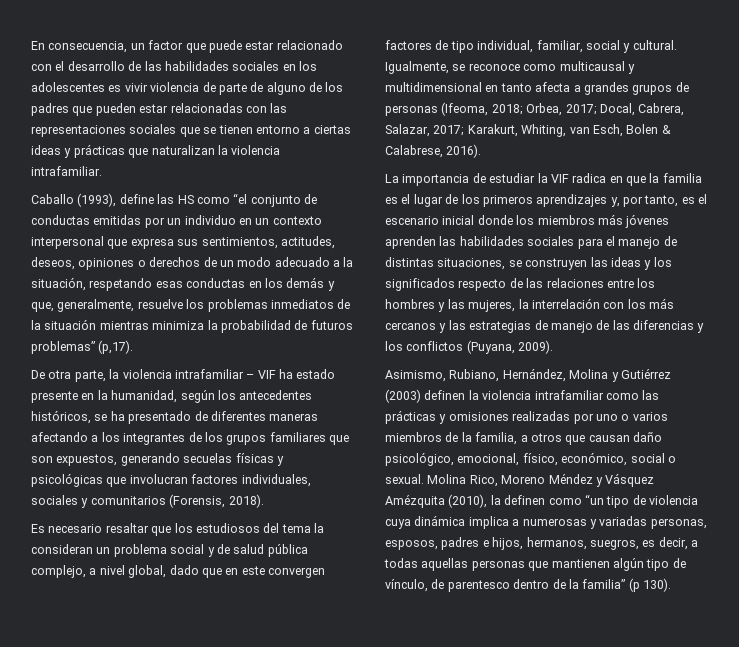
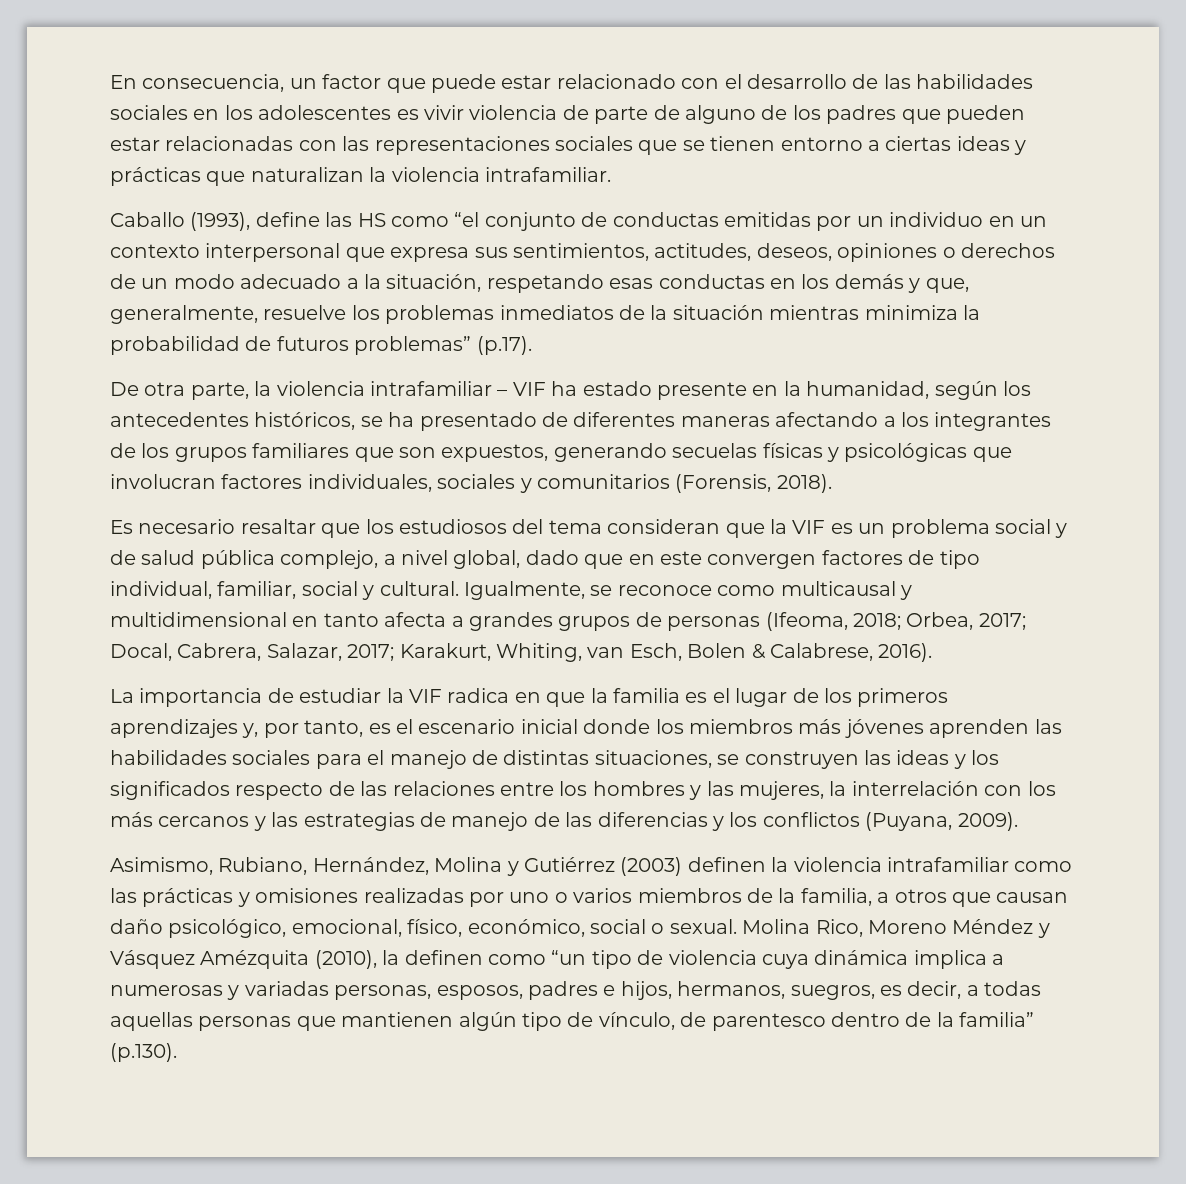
- Caballo (1993), define las HS como “el conjunto de conductas emitidas por un individuo en un contexto interpersonal que expresa sus sentimientos, actitudes, deseos, opiniones o derechos de un modo adecuado a la situación, respetando esas conductas en los demás y que, generalmente, resuelve los problemas inmediatos de la situación mientras minimiza la probabilidad de futuros problemas” (p,17).
+ Caballo (1993), define las HS como “el conjunto de conductas emitidas por un individuo en un contexto interpersonal que expresa sus sentimientos, actitudes, deseos, opiniones o derechos de un modo adecuado a la situación, respetando esas conductas en los demás y que, generalmente, resuelve los problemas inmediatos de la situación mientras minimiza la probabilidad de futuros problemas” (p.17).
- Es necesario resaltar que los estudiosos del tema la consideran un problema social y de salud pública complejo, a nivel global, dado que en este convergen factores de tipo individual, familiar, social y cultural.
+ Es necesario resaltar que los estudiosos del tema consideran que la VIF es un problema social y de salud pública complejo, a nivel global, dado que en este convergen factores de tipo individual, familiar, social y cultural.
- Molina Rico, Moreno Méndez y Vásquez Amézquita (2010), la definen como “un tipo de violencia cuya dinámica implica a numerosas y variadas personas, esposos, padres e hijos, hermanos, suegros, es decir, a todas aquellas personas que mantienen algún tipo de vínculo, de parentesco dentro de la familia” (p 130).
+ Molina Rico, Moreno Méndez y Vásquez Amézquita (2010), la definen como “un tipo de violencia cuya dinámica implica a numerosas y variadas personas, esposos, padres e hijos, hermanos, suegros, es decir, a todas aquellas personas que mantienen algún tipo de vínculo, de parentesco dentro de la familia” (p.130).

